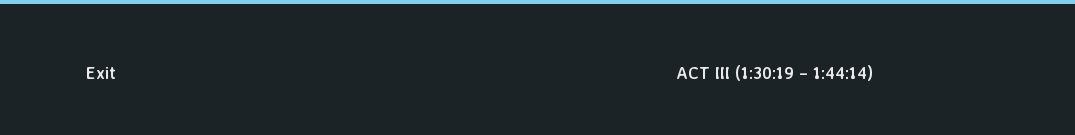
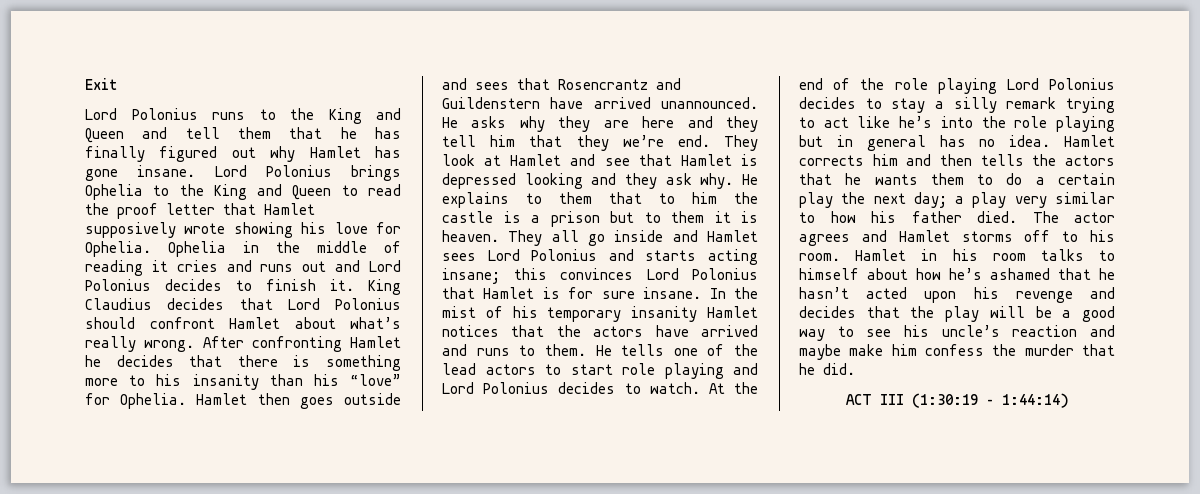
+ Lord Polonius runs to the King and Queen and tell them that he has finally figured out why Hamlet has gone insane. Lord Polonius brings Ophelia to the King and Queen to read the proof letter that Hamlet supposively wrote showing his love for Ophelia. Ophelia in the middle of reading it cries and runs out and Lord Polonius decides to finish it. King Claudius decides that Lord Polonius should confront Hamlet about what’s really wrong. After confronting Hamlet he decides that there is something more to his insanity than his “love” for Ophelia. Hamlet then goes outside and sees that Rosencrantz and Guildenstern have arrived unannounced. He asks why they are here and they tell him that they we’re end. They look at Hamlet and see that Hamlet is depressed looking and they ask why. He explains to them that to him the castle is a prison but to them it is heaven. They all go inside and Hamlet sees Lord Polonius and starts acting insane; this convinces Lord Polonius that Hamlet is for sure insane. In the mist of his temporary insanity Hamlet notices that the actors have arrived and runs to them. He tells one of the lead actors to start role playing and Lord Polonius decides to watch. At the end of the role playing Lord Polonius decides to stay a silly remark trying to act like he’s into the role playing but in general has no idea. Hamlet corrects him and then tells the actors that he wants them to do a certain play the next day; a play very similar to how his father died. The actor agrees and Hamlet storms off to his room. Hamlet in his room talks to himself about how he’s ashamed that he hasn’t acted upon his revenge and decides that the play will be a good way to see his uncle’s reaction and maybe make him confess the murder that he did.

